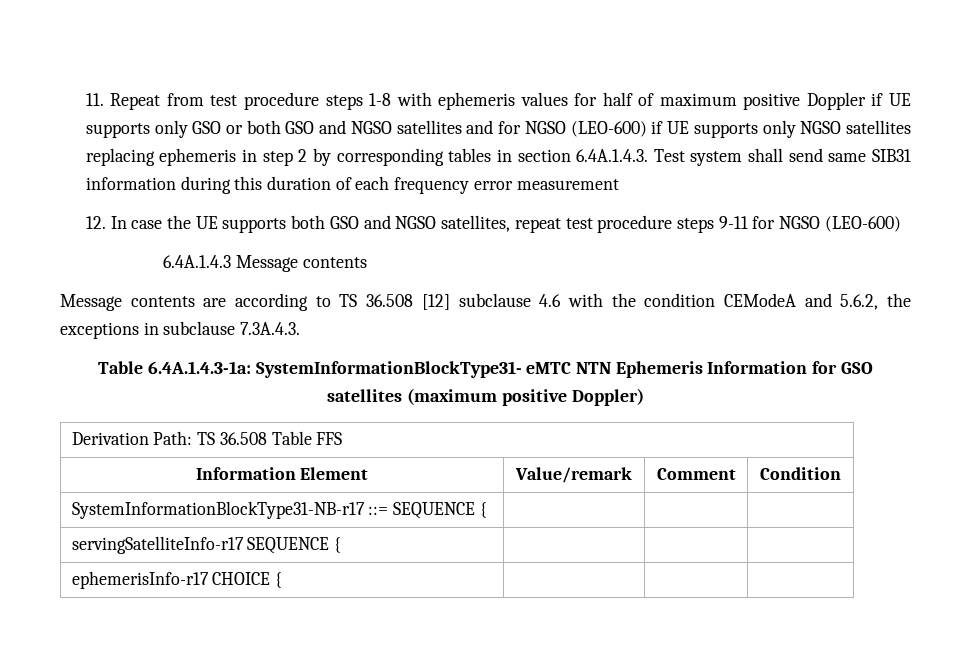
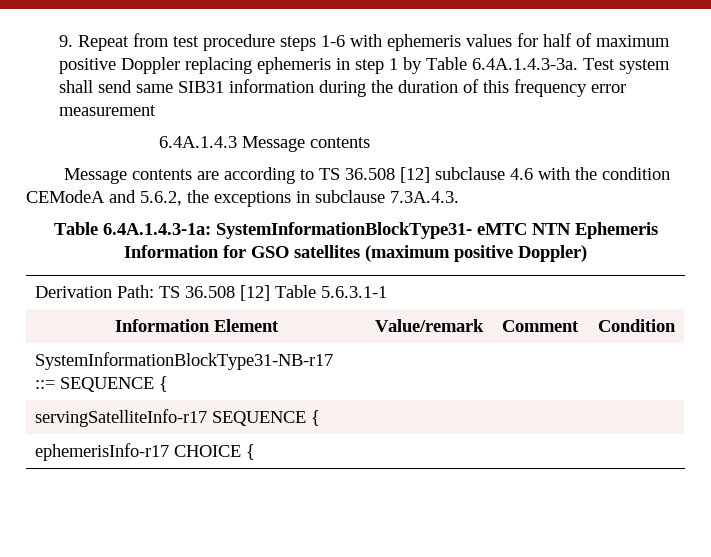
- 11. Repeat from test procedure steps 1-8 with ephemeris values for half of maximum positive Doppler if UE supports only GSO or both GSO and NGSO satellites and for NGSO (LEO-600) if UE supports only NGSO satellites replacing ephemeris in step 2 by corresponding tables in section 6.4A.1.4.3. Test system shall send same SIB31 information during this duration of each frequency error measurement
+ 9. Repeat from test procedure steps 1-6 with ephemeris values for half of maximum positive Doppler replacing ephemeris in step 1 by Table 6.4A.1.4.3-3a. Test system shall send same SIB31 information during the duration of this frequency error measurement
- 12. In case the UE supports both GSO and NGSO satellites, repeat test procedure steps 9-11 for NGSO (LEO-600)
- Derivation Path: TS 36.508 Table FFS
+ Derivation Path: TS 36.508 [12] Table 5.6.3.1-1

